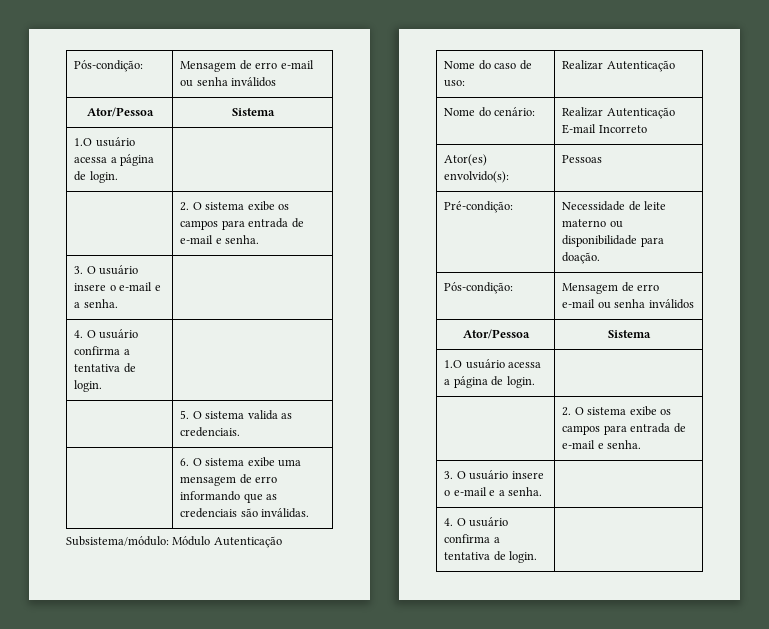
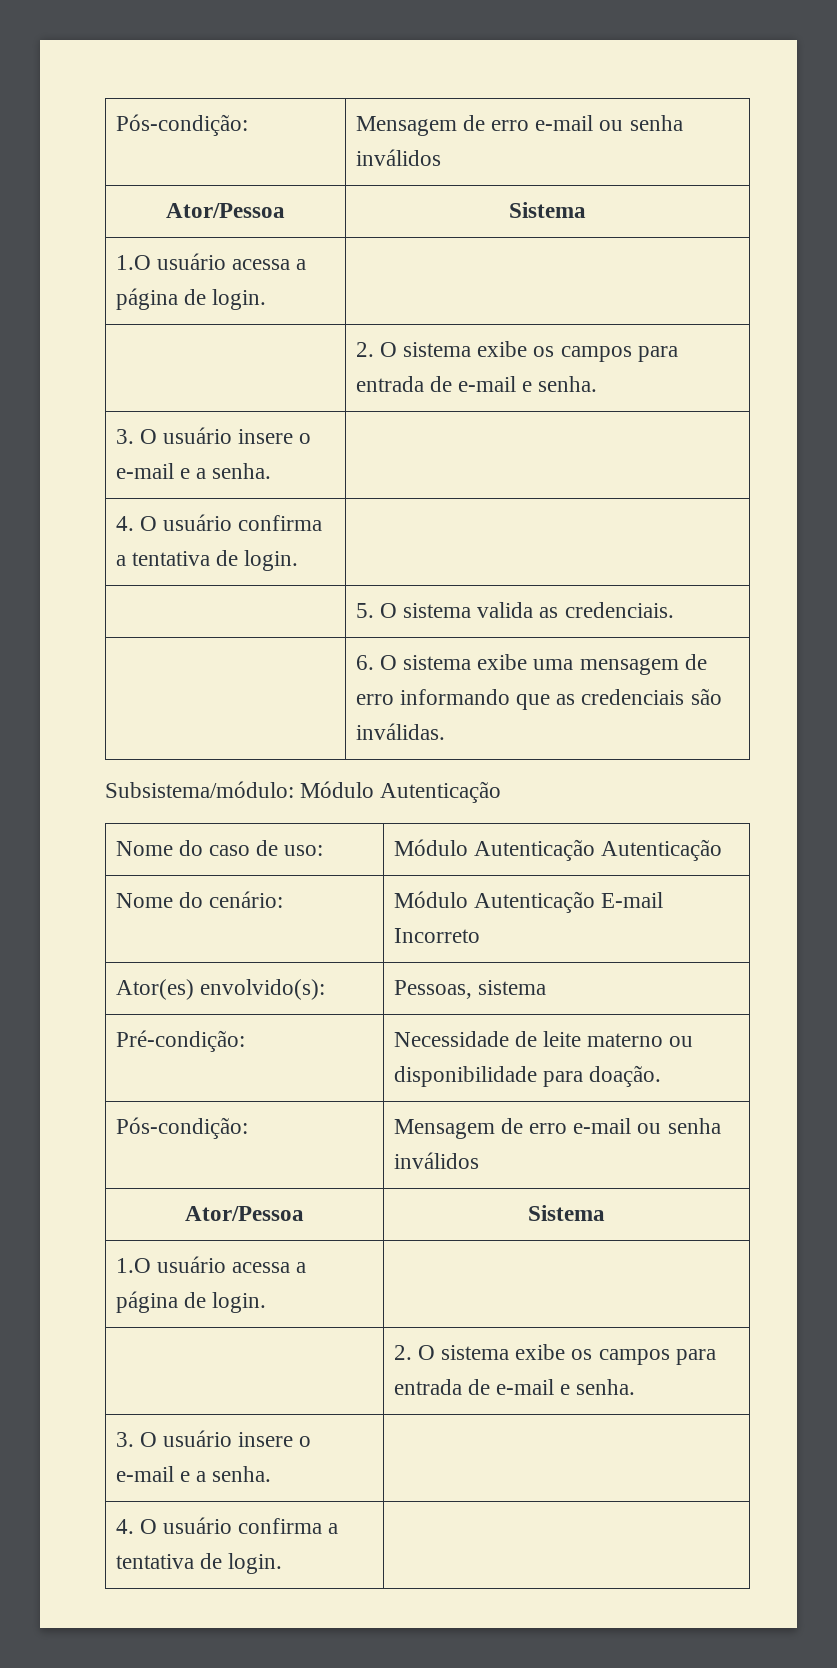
- Nome do caso de uso: | Realizar Autenticação
+ Nome do caso de uso: | Módulo Autenticação Autenticação
- Nome do cenário: | Realizar Autenticação E-mail Incorreto
+ Nome do cenário: | Módulo Autenticação E-mail Incorreto
- Ator(es) envolvido(s): | Pessoas
+ Ator(es) envolvido(s): | Pessoas, sistema

